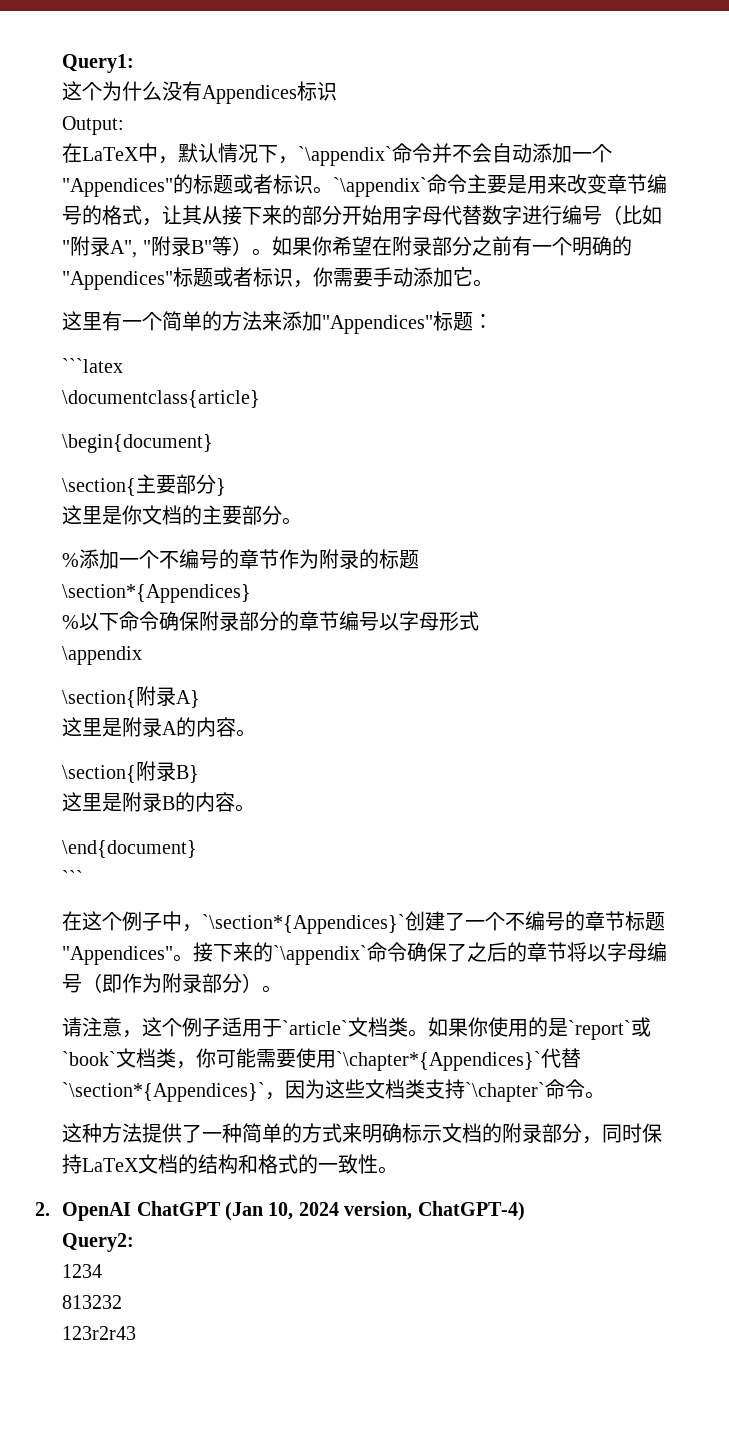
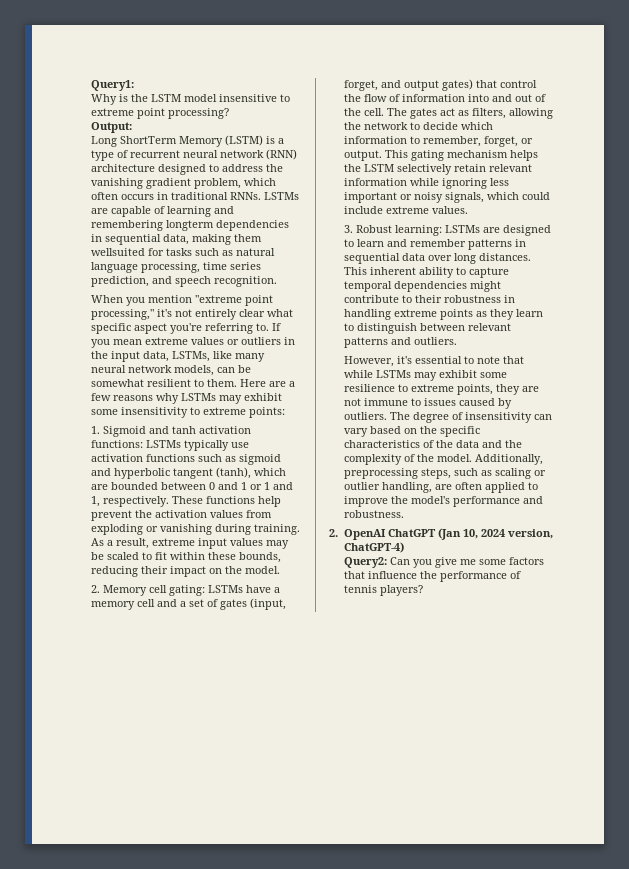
- 这个为什么没有Appendices标识
+ Why is the LSTM model insensitive to extreme point processing?
  Output:
- 在LaTeX中，默认情况下，`\appendix`命令并不会自动添加一个"Appendices"的标题或者标识。`\appendix`命令主要是用来改变章节编号的格式，让其从接下来的部分开始用字母代替数字进行编号（比如"附录A", "附录B"等）。如果你希望在附录部分之前有一个明确的"Appendices"标题或者标识，你需要手动添加它。
- 这里有一个简单的方法来添加"Appendices"标题：
- ```latex
- \documentclass{article}
- \begin{document}
- \section{主要部分}
- 这里是你文档的主要部分。
- %添加一个不编号的章节作为附录的标题
- \section*{Appendices}
- %以下命令确保附录部分的章节编号以字母形式
- \appendix
- \section{附录A}
- 这里是附录A的内容。
- \section{附录B}
- 这里是附录B的内容。
- \end{document}
- ```
- 在这个例子中，`\section*{Appendices}`创建了一个不编号的章节标题"Appendices"。接下来的`\appendix`命令确保了之后的章节将以字母编号（即作为附录部分）。
- 请注意，这个例子适用于`article`文档类。如果你使用的是`report`或`book`文档类，你可能需要使用`\chapter*{Appendices}`代替`\section*{Appendices}`，因为这些文档类支持`\chapter`命令。
- 这种方法提供了一种简单的方式来明确标示文档的附录部分，同时保持LaTeX文档的结构和格式的一致性。
+ Long ShortTerm Memory (LSTM) is a type of recurrent neural network (RNN) architecture designed to address the vanishing gradient problem, which often occurs in traditional RNNs. LSTMs are capable of learning and remembering longterm dependencies in sequential data, making them wellsuited for tasks such as natural language processing, time series prediction, and speech recognition.
+ When you mention "extreme point processing," it's not entirely clear what specific aspect you're referring to. If you mean extreme values or outliers in the input data, LSTMs, like many neural network models, can be somewhat resilient to them. Here are a few reasons why LSTMs may exhibit some insensitivity to extreme points:
+ 1. Sigmoid and tanh activation functions: LSTMs typically use activation functions such as sigmoid and hyperbolic tangent (tanh), which are bounded between 0 and 1 or 1 and 1, respectively. These functions help prevent the activation values from exploding or vanishing during training. As a result, extreme input values may be scaled to fit within these bounds, reducing their impact on the model.
+ 2. Memory cell gating: LSTMs have a memory cell and a set of gates (input, forget, and output gates) that control the flow of information into and out of the cell. The gates act as filters, allowing the network to decide which information to remember, forget, or output. This gating mechanism helps the LSTM selectively retain relevant information while ignoring less important or noisy signals, which could include extreme values.
+ 3. Robust learning: LSTMs are designed to learn and remember patterns in sequential data over long distances. This inherent ability to capture temporal dependencies might contribute to their robustness in handling extreme points as they learn to distinguish between relevant patterns and outliers.
+ However, it's essential to note that while LSTMs may exhibit some resilience to extreme points, they are not immune to issues caused by outliers. The degree of insensitivity can vary based on the specific characteristics of the data and the complexity of the model. Additionally, preprocessing steps, such as scaling or outlier handling, are often applied to improve the model's performance and robustness.
- Query2:
- 1234
- 813232
- 123r2r43
+ Query2: Can you give me some factors that influence the performance of tennis players?

